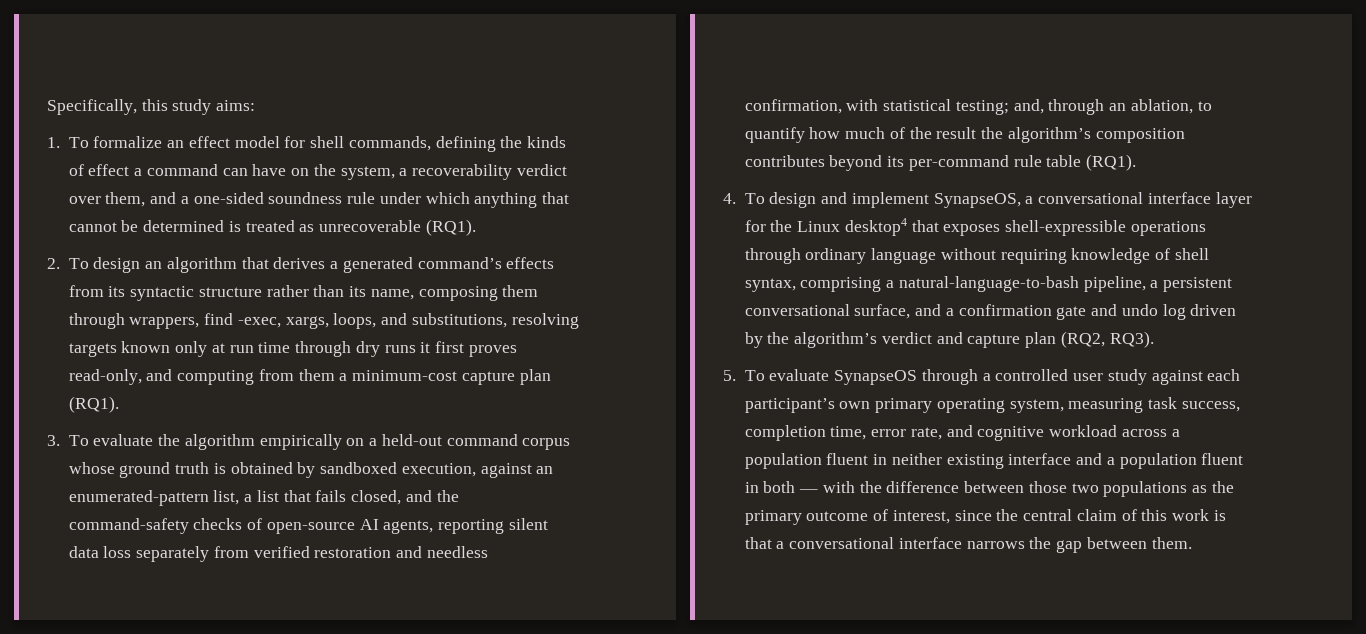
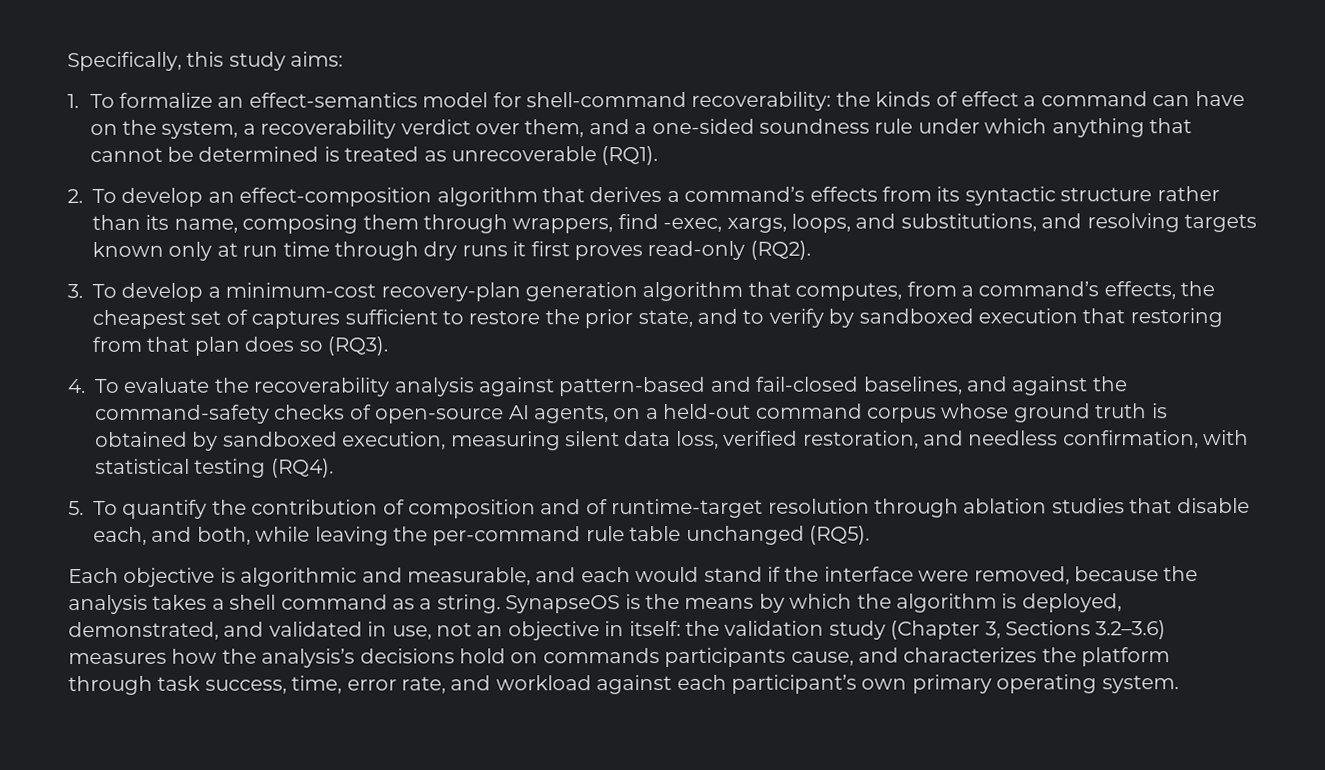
- 1. To formalize an effect model for shell commands, defining the kinds of effect a command can have on the system, a recoverability verdict over them, and a one-sided soundness rule under which anything that cannot be determined is treated as unrecoverable (RQ1).
+ 1. To formalize an effect-semantics model for shell-command recoverability: the kinds of effect a command can have on the system, a recoverability verdict over them, and a one-sided soundness rule under which anything that cannot be determined is treated as unrecoverable (RQ1).
- 2. To design an algorithm that derives a generated command’s effects from its syntactic structure rather than its name, composing them through wrappers, find -exec, xargs, loops, and substitutions, resolving targets known only at run time through dry runs it first proves read-only, and computing from them a minimum-cost capture plan (RQ1).
- 3. To evaluate the algorithm empirically on a held-out command corpus whose ground truth is obtained by sandboxed execution, against an enumerated-pattern list, a list that fails closed, and the command-safety checks of open-source AI agents, reporting silent data loss separately from verified restoration and needless confirmation, with statistical testing; and, through an ablation, to quantify how much of the result the algorithm’s composition contributes beyond its per-command rule table (RQ1).
- 4. To design and implement SynapseOS, a conversational interface layer for the Linux desktop4 that exposes shell-expressible operations through ordinary language without requiring knowledge of shell syntax, comprising a natural-language-to-bash pipeline, a persistent conversational surface, and a confirmation gate and undo log driven by the algorithm’s verdict and capture plan (RQ2, RQ3).
- 5. To evaluate SynapseOS through a controlled user study against each participant’s own primary operating system, measuring task success, completion time, error rate, and cognitive workload across a population fluent in neither existing interface and a population fluent in both — with the difference between those two populations as the primary outcome of interest, since the central claim of this work is that a conversational interface narrows the gap between them.
+ 2. To develop an effect-composition algorithm that derives a command’s effects from its syntactic structure rather than its name, composing them through wrappers, find -exec, xargs, loops, and substitutions, and resolving targets known only at run time through dry runs it first proves read-only (RQ2).
+ 3. To develop a minimum-cost recovery-plan generation algorithm that computes, from a command’s effects, the cheapest set of captures sufficient to restore the prior state, and to verify by sandboxed execution that restoring from that plan does so (RQ3).
+ 4. To evaluate the recoverability analysis against pattern-based and fail-closed baselines, and against the command-safety checks of open-source AI agents, on a held-out command corpus whose ground truth is obtained by sandboxed execution, measuring silent data loss, verified restoration, and needless confirmation, with statistical testing (RQ4).
+ 5. To quantify the contribution of composition and of runtime-target resolution through ablation studies that disable each, and both, while leaving the per-command rule table unchanged (RQ5).
+ Each objective is algorithmic and measurable, and each would stand if the interface were removed, because the analysis takes a shell command as a string. SynapseOS is the means by which the algorithm is deployed, demonstrated, and validated in use, not an objective in itself: the validation study (Chapter 3, Sections 3.2–3.6) measures how the analysis’s decisions hold on commands participants cause, and characterizes the platform through task success, time, error rate, and workload against each participant’s own primary operating system.

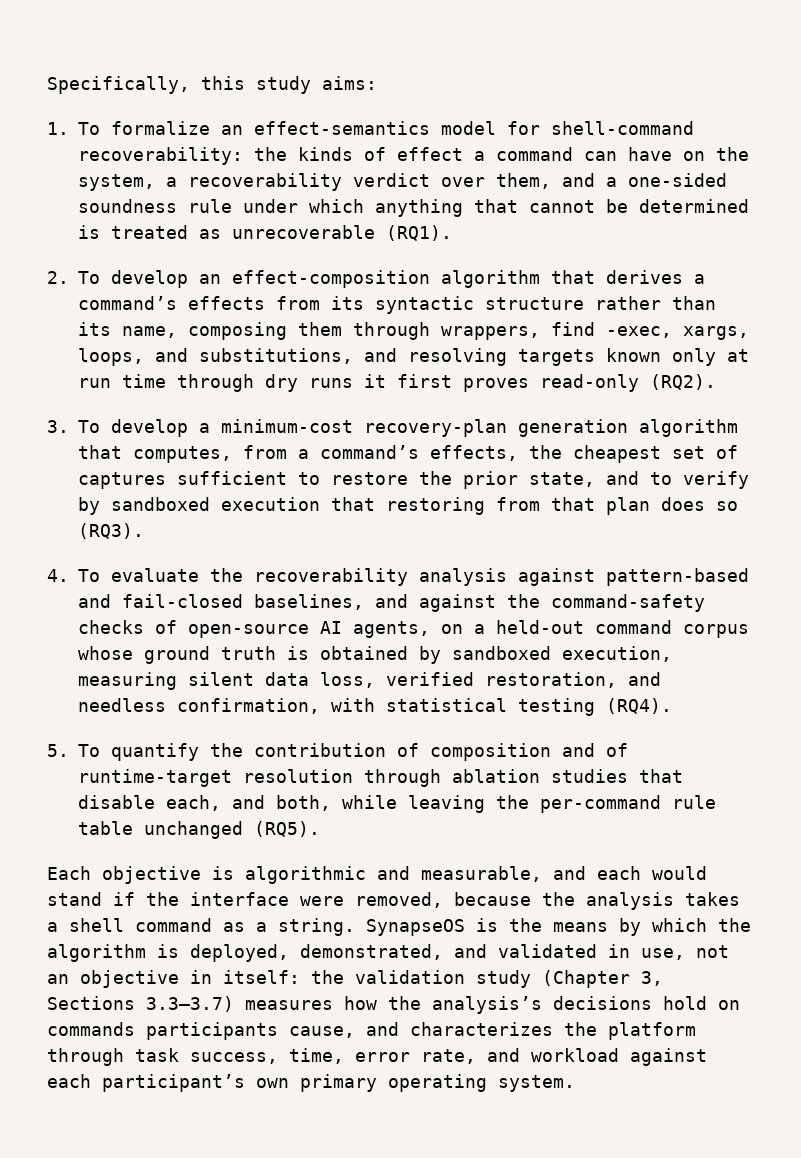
- SynapseOS is the means by which the algorithm is deployed, demonstrated, and validated in use, not an objective in itself: the validation study (Chapter 3, Sections 3.2–3.6) measures how the analysis’s decisions hold on commands participants cause, and characterizes the platform through task success, time, error rate, and workload against each participant’s own primary operating system.
+ SynapseOS is the means by which the algorithm is deployed, demonstrated, and validated in use, not an objective in itself: the validation study (Chapter 3, Sections 3.3–3.7) measures how the analysis’s decisions hold on commands participants cause, and characterizes the platform through task success, time, error rate, and workload against each participant’s own primary operating system.

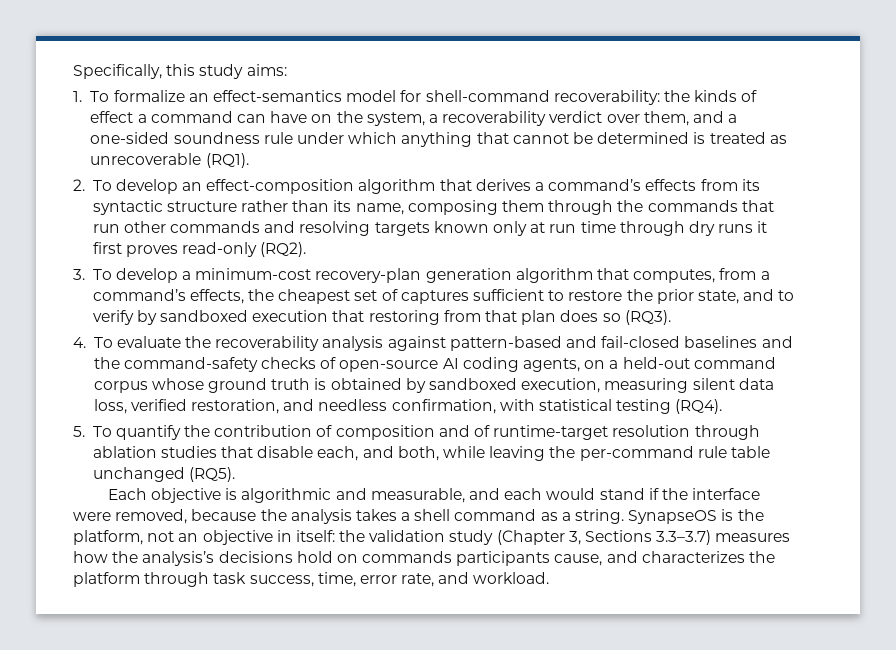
- 2. To develop an effect-composition algorithm that derives a command’s effects from its syntactic structure rather than its name, composing them through wrappers, find -exec, xargs, loops, and substitutions, and resolving targets known only at run time through dry runs it first proves read-only (RQ2).
+ 2. To develop an effect-composition algorithm that derives a command’s effects from its syntactic structure rather than its name, composing them through the commands that run other commands and resolving targets known only at run time through dry runs it first proves read-only (RQ2).
- 4. To evaluate the recoverability analysis against pattern-based and fail-closed baselines, and against the command-safety checks of open-source AI agents, on a held-out command corpus whose ground truth is obtained by sandboxed execution, measuring silent data loss, verified restoration, and needless confirmation, with statistical testing (RQ4).
+ 4. To evaluate the recoverability analysis against pattern-based and fail-closed baselines and the command-safety checks of open-source AI coding agents, on a held-out command corpus whose ground truth is obtained by sandboxed execution, measuring silent data loss, verified restoration, and needless confirmation, with statistical testing (RQ4).
- SynapseOS is the means by which the algorithm is deployed, demonstrated, and validated in use, not an objective in itself: the validation study (Chapter 3, Sections 3.3–3.7) measures how the analysis’s decisions hold on commands participants cause, and characterizes the platform through task success, time, error rate, and workload against each participant’s own primary operating system.
+ SynapseOS is the platform, not an objective in itself: the validation study (Chapter 3, Sections 3.3–3.7) measures how the analysis’s decisions hold on commands participants cause, and characterizes the platform through task success, time, error rate, and workload.

